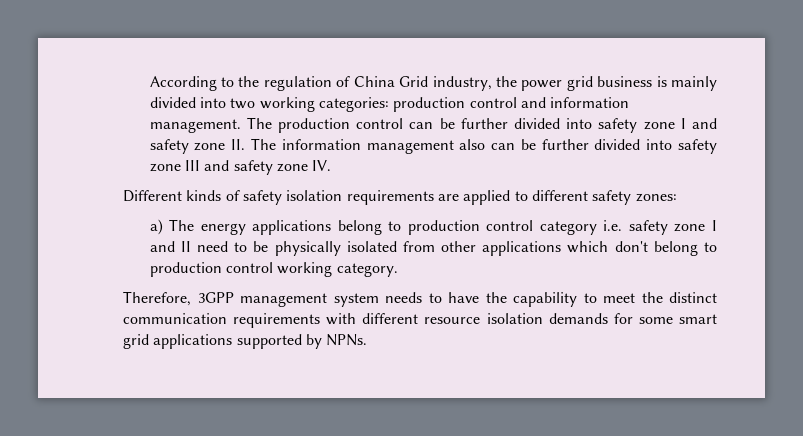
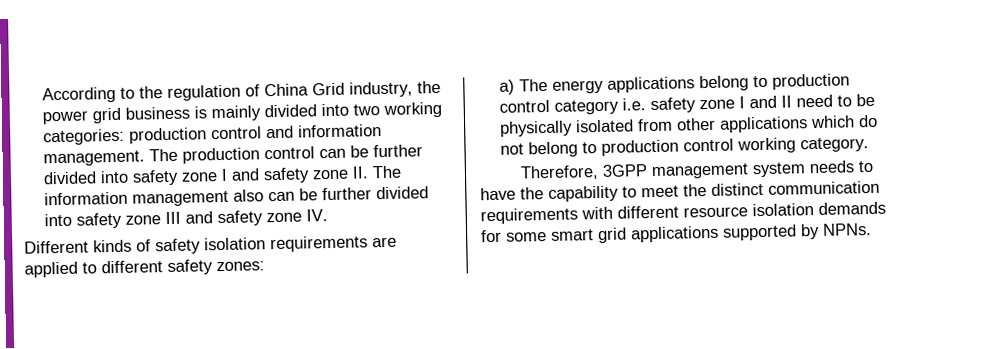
- a) The energy applications belong to production control category i.e. safety zone I and II need to be physically isolated from other applications which don't belong to production control working category.
+ a) The energy applications belong to production control category i.e. safety zone I and II need to be physically isolated from other applications which do not belong to production control working category.

